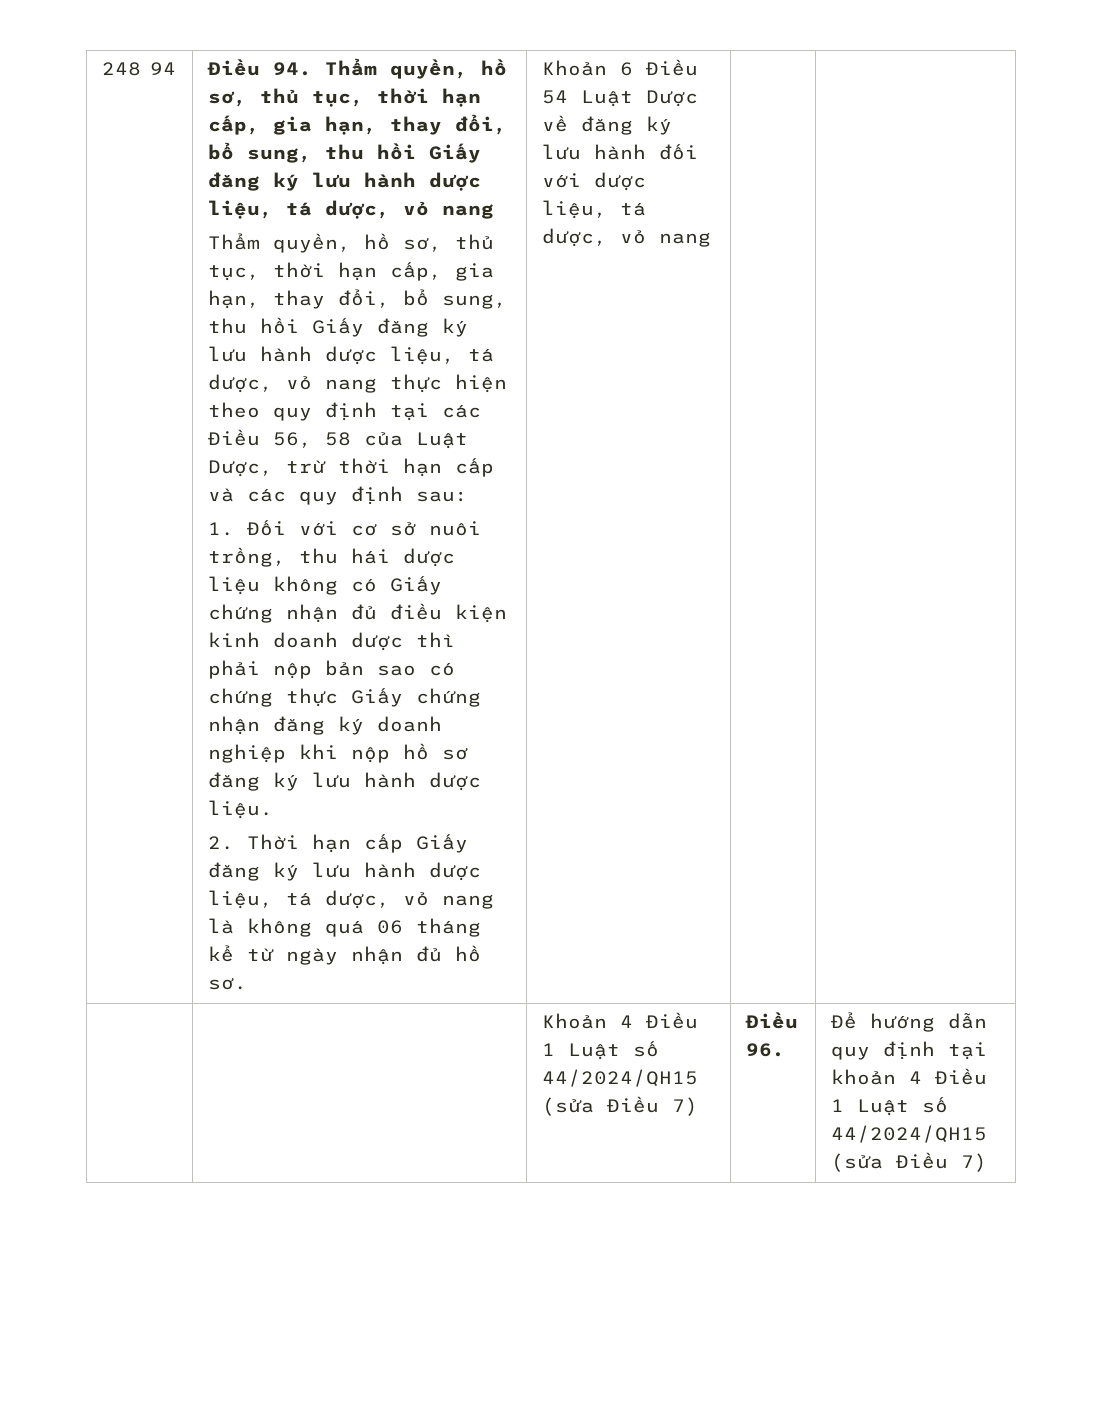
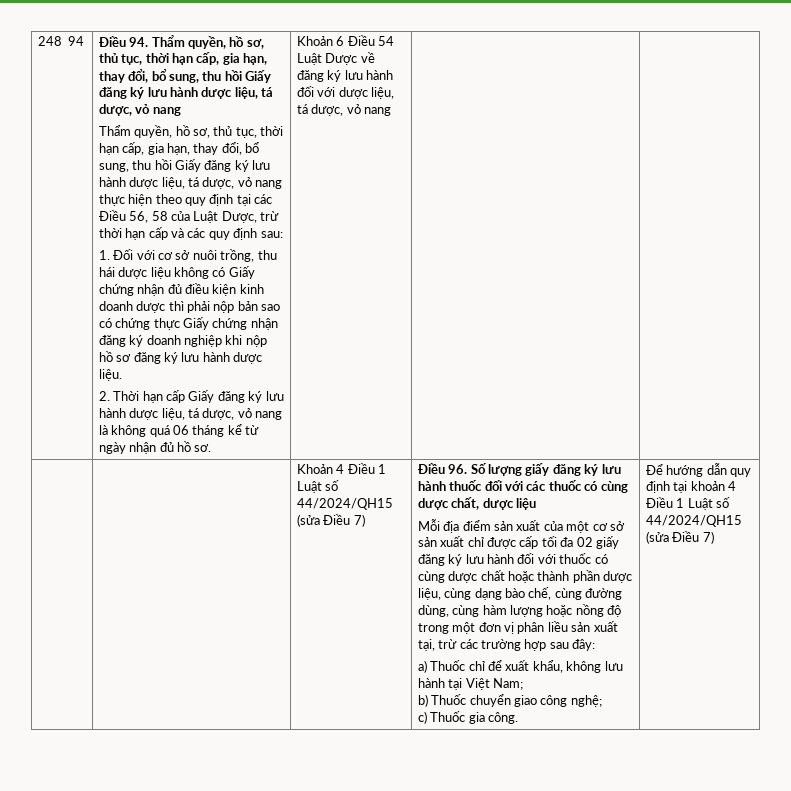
- Điều 96.
+ Điều 96. Số lượng giấy đăng ký lưu hành thuốc đối với các thuốc có cùng dược chất, dược liệu
+ Mỗi địa điểm sản xuất của một cơ sở sản xuất chỉ được cấp tối đa 02 giấy đăng ký lưu hành đối với thuốc có cùng dược chất hoặc thành phần dược liệu, cùng dạng bào chế, cùng đường dùng, cùng hàm lượng hoặc nồng độ trong một đơn vị phân liều sản xuất tại, trừ các trường hợp sau đây:
+ a) Thuốc chỉ để xuất khẩu, không lưu hành tại Việt Nam;
+ b) Thuốc chuyển giao công nghệ;
+ c) Thuốc gia công.

